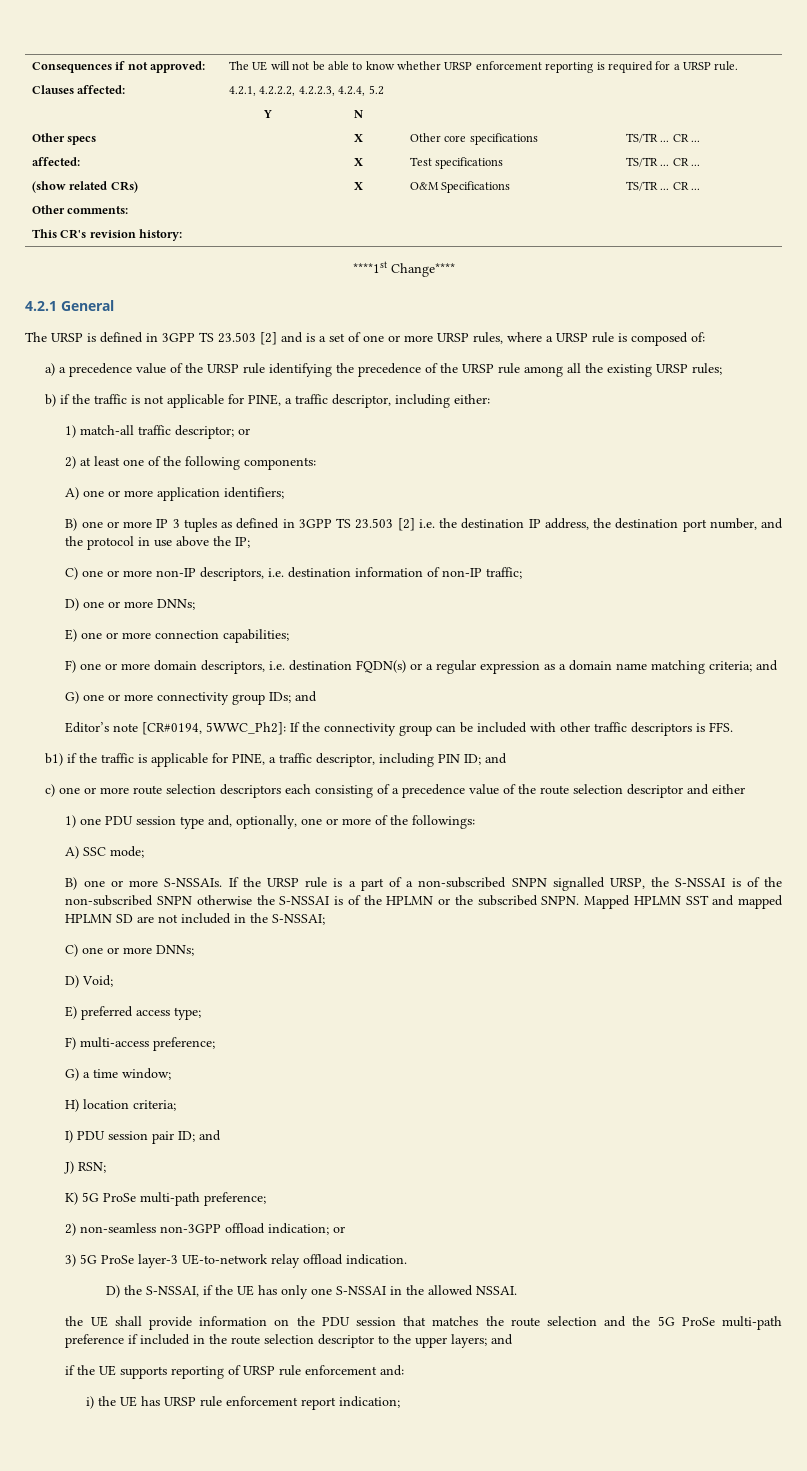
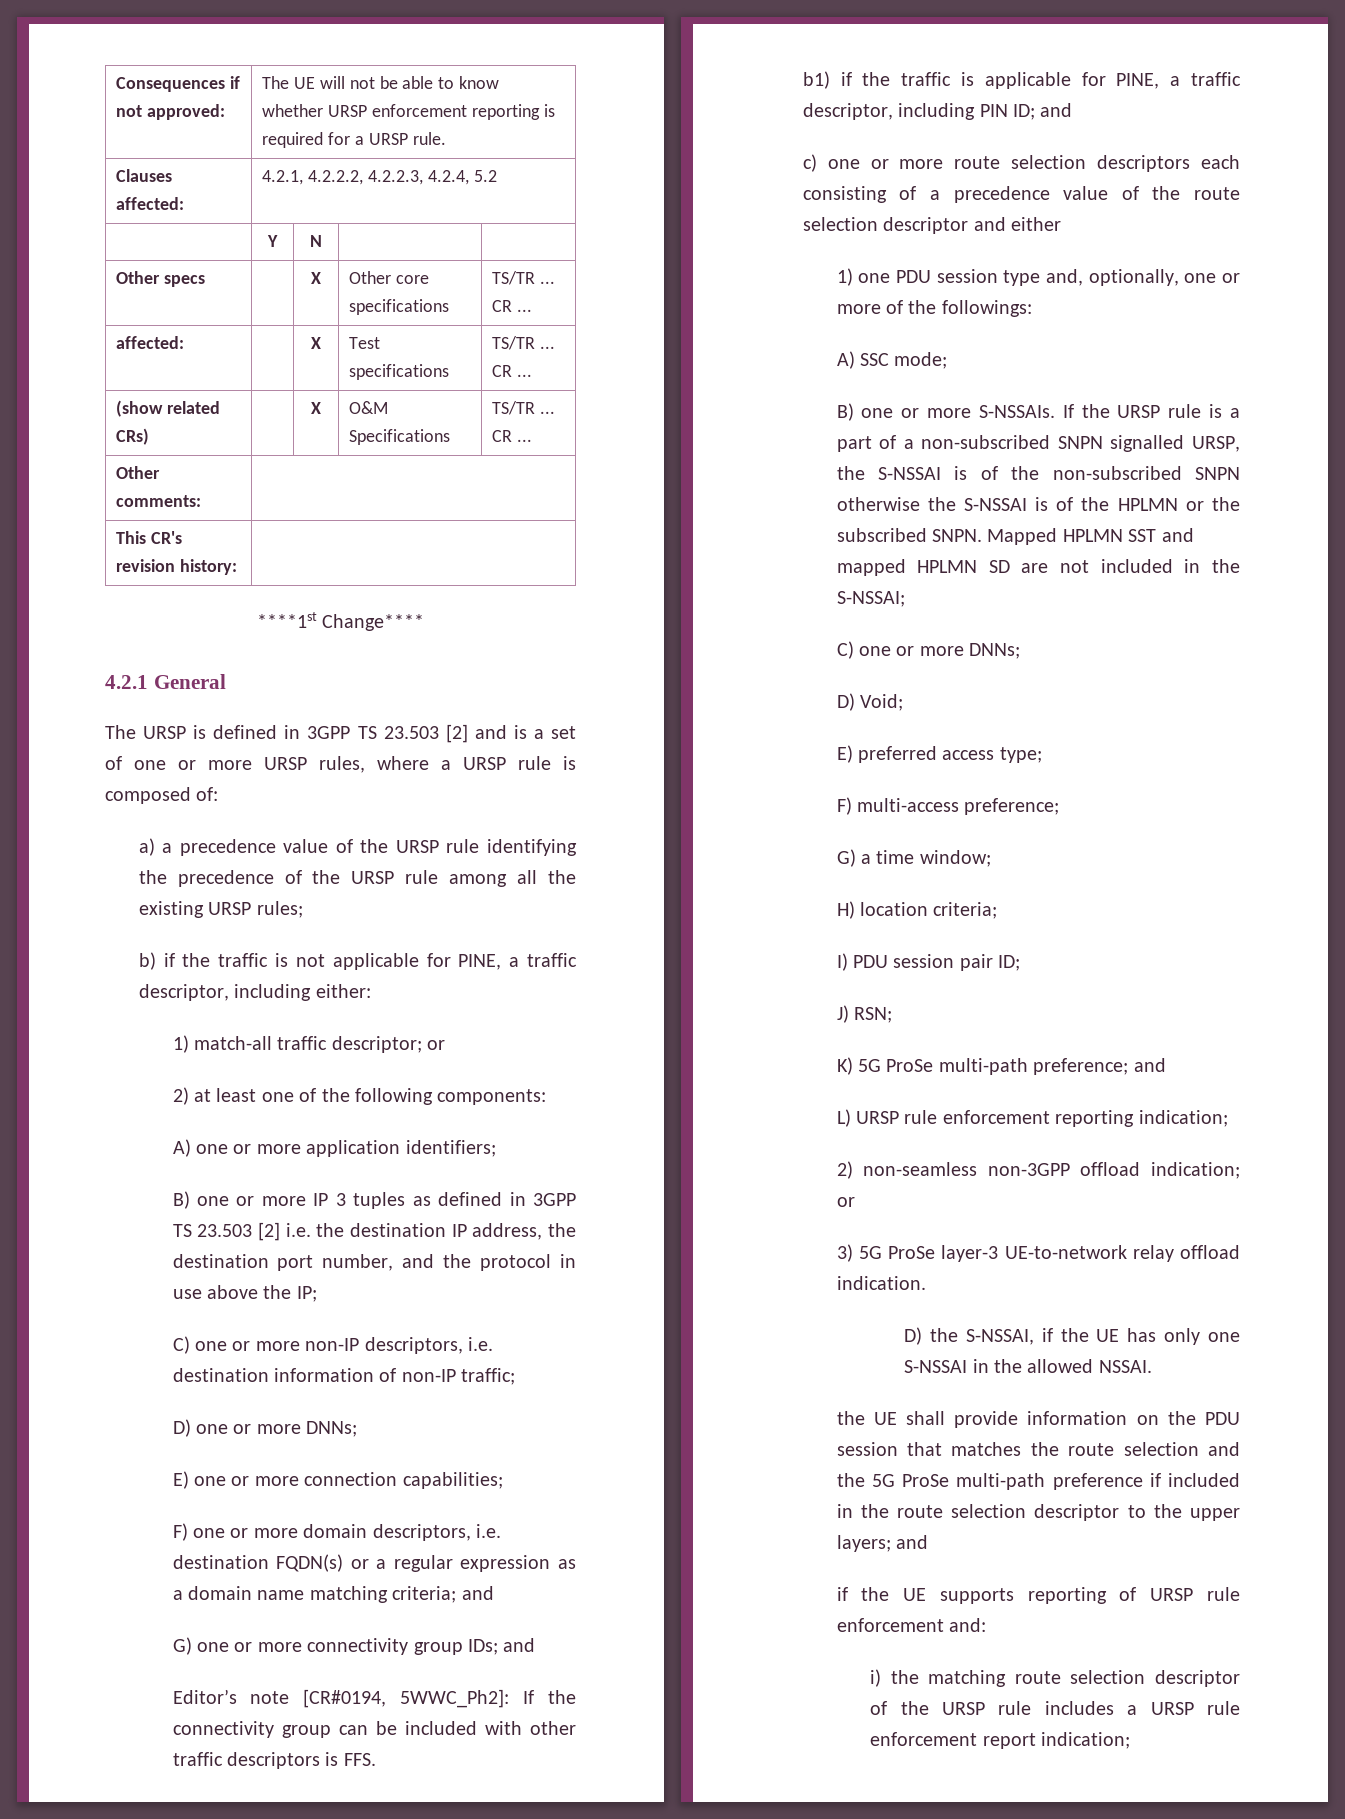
- I) PDU session pair ID; and
+ I) PDU session pair ID;
- K) 5G ProSe multi-path preference;
+ K) 5G ProSe multi-path preference; and
+ L) URSP rule enforcement reporting indication;
- i) the UE has URSP rule enforcement report indication;
+ i) the matching route selection descriptor of the URSP rule includes a URSP rule enforcement report indication;

